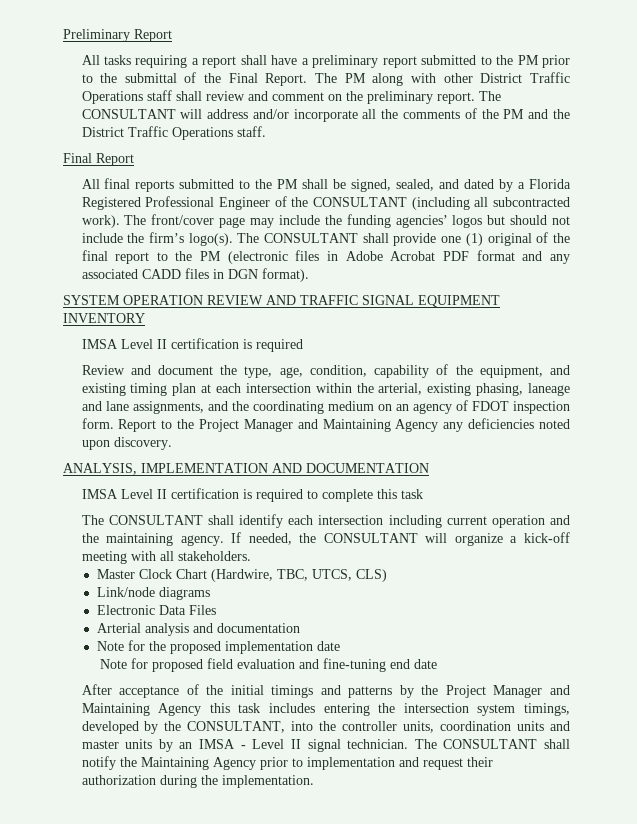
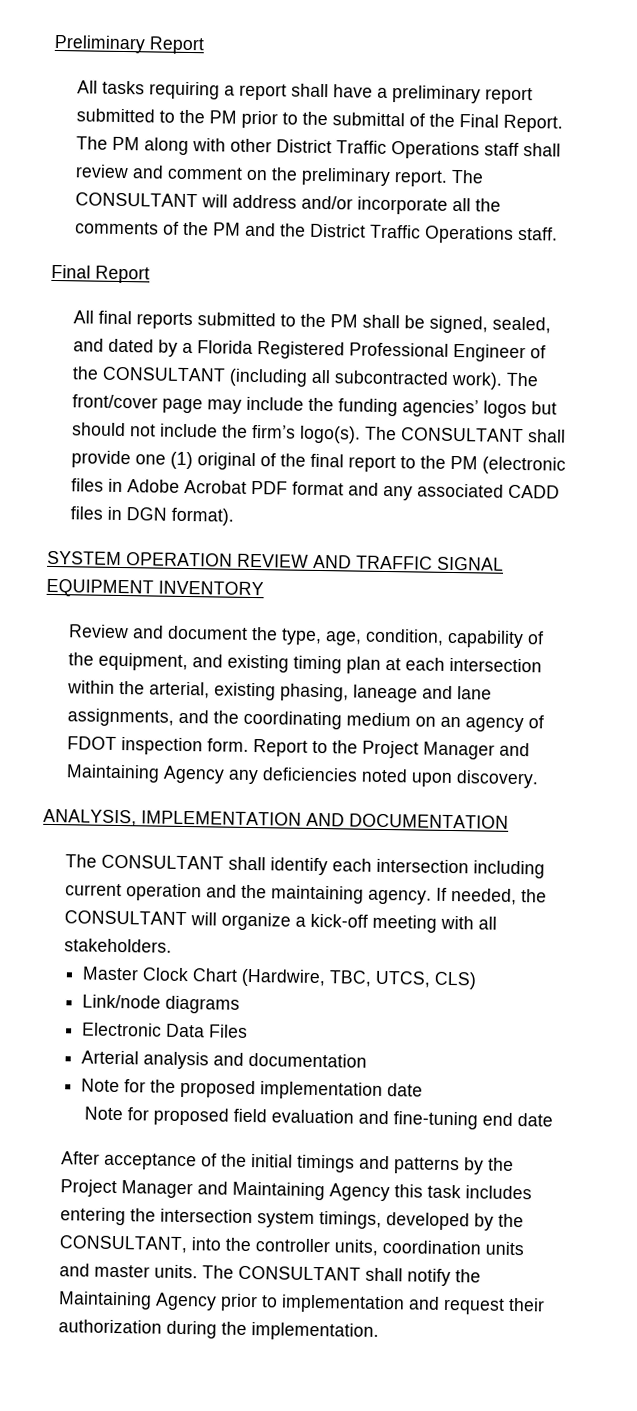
  SYSTEM OPERATION REVIEW AND TRAFFIC SIGNAL EQUIPMENT INVENTORY
- IMSA Level II certification is required
- IMSA Level II certification is required to complete this task
- After acceptance of the initial timings and patterns by the Project Manager and Maintaining Agency this task includes entering the intersection system timings, developed by the CONSULTANT, into the controller units, coordination units and master units by an IMSA - Level II signal technician.
+ After acceptance of the initial timings and patterns by the Project Manager and Maintaining Agency this task includes entering the intersection system timings, developed by the CONSULTANT, into the controller units, coordination units and master units.

